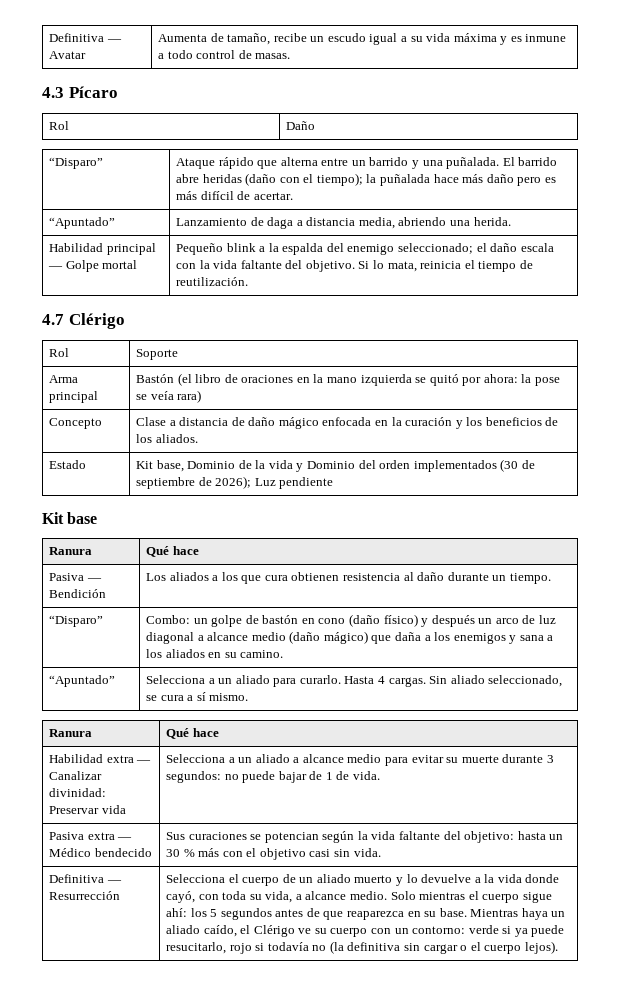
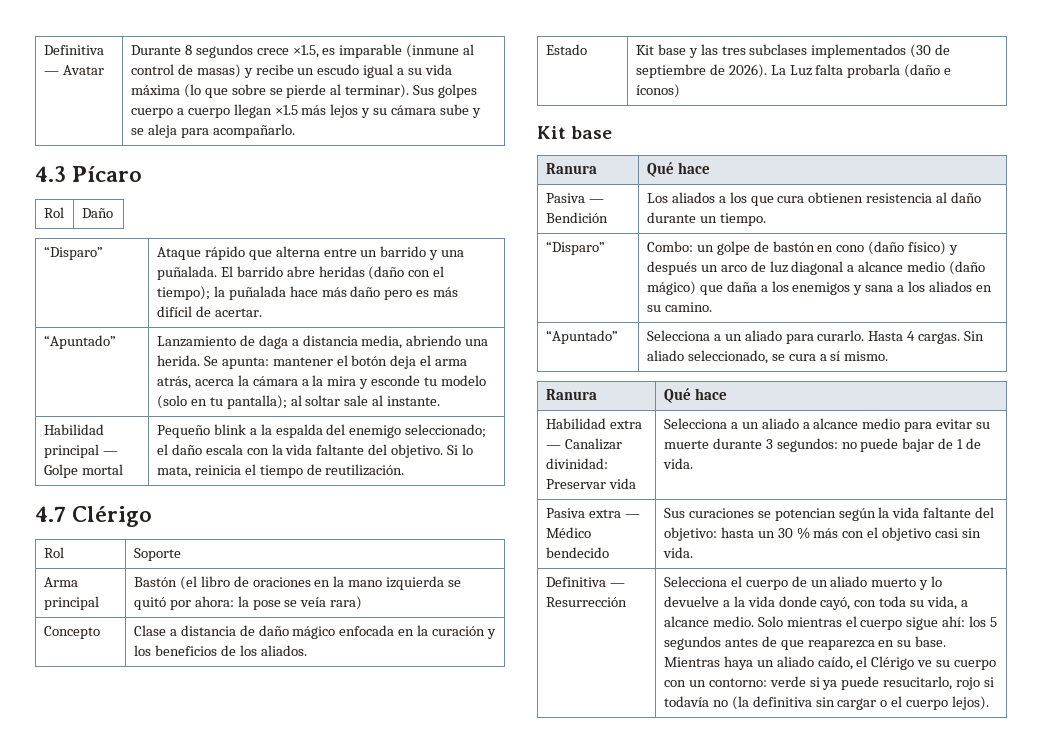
- Aumenta de tamaño, recibe un escudo igual a su vida máxima y es inmune a todo control de masas.
+ Durante 8 segundos crece ×1.5, es imparable (inmune al control de masas) y recibe un escudo igual a su vida máxima (lo que sobre se pierde al terminar). Sus golpes cuerpo a cuerpo llegan ×1.5 más lejos y su cámara sube y se aleja para acompañarlo.
- “Apuntado” | Lanzamiento de daga a distancia media, abriendo una herida.
+ “Apuntado” | Lanzamiento de daga a distancia media, abriendo una herida. Se apunta: mantener el botón deja el arma atrás, acerca la cámara a la mira y esconde tu modelo (solo en tu pantalla); al soltar sale al instante.
- Estado | Kit base, Dominio de la vida y Dominio del orden implementados (30 de septiembre de 2026); Luz pendiente
+ Estado | Kit base y las tres subclases implementados (30 de septiembre de 2026). La Luz falta probarla (daño e íconos)

